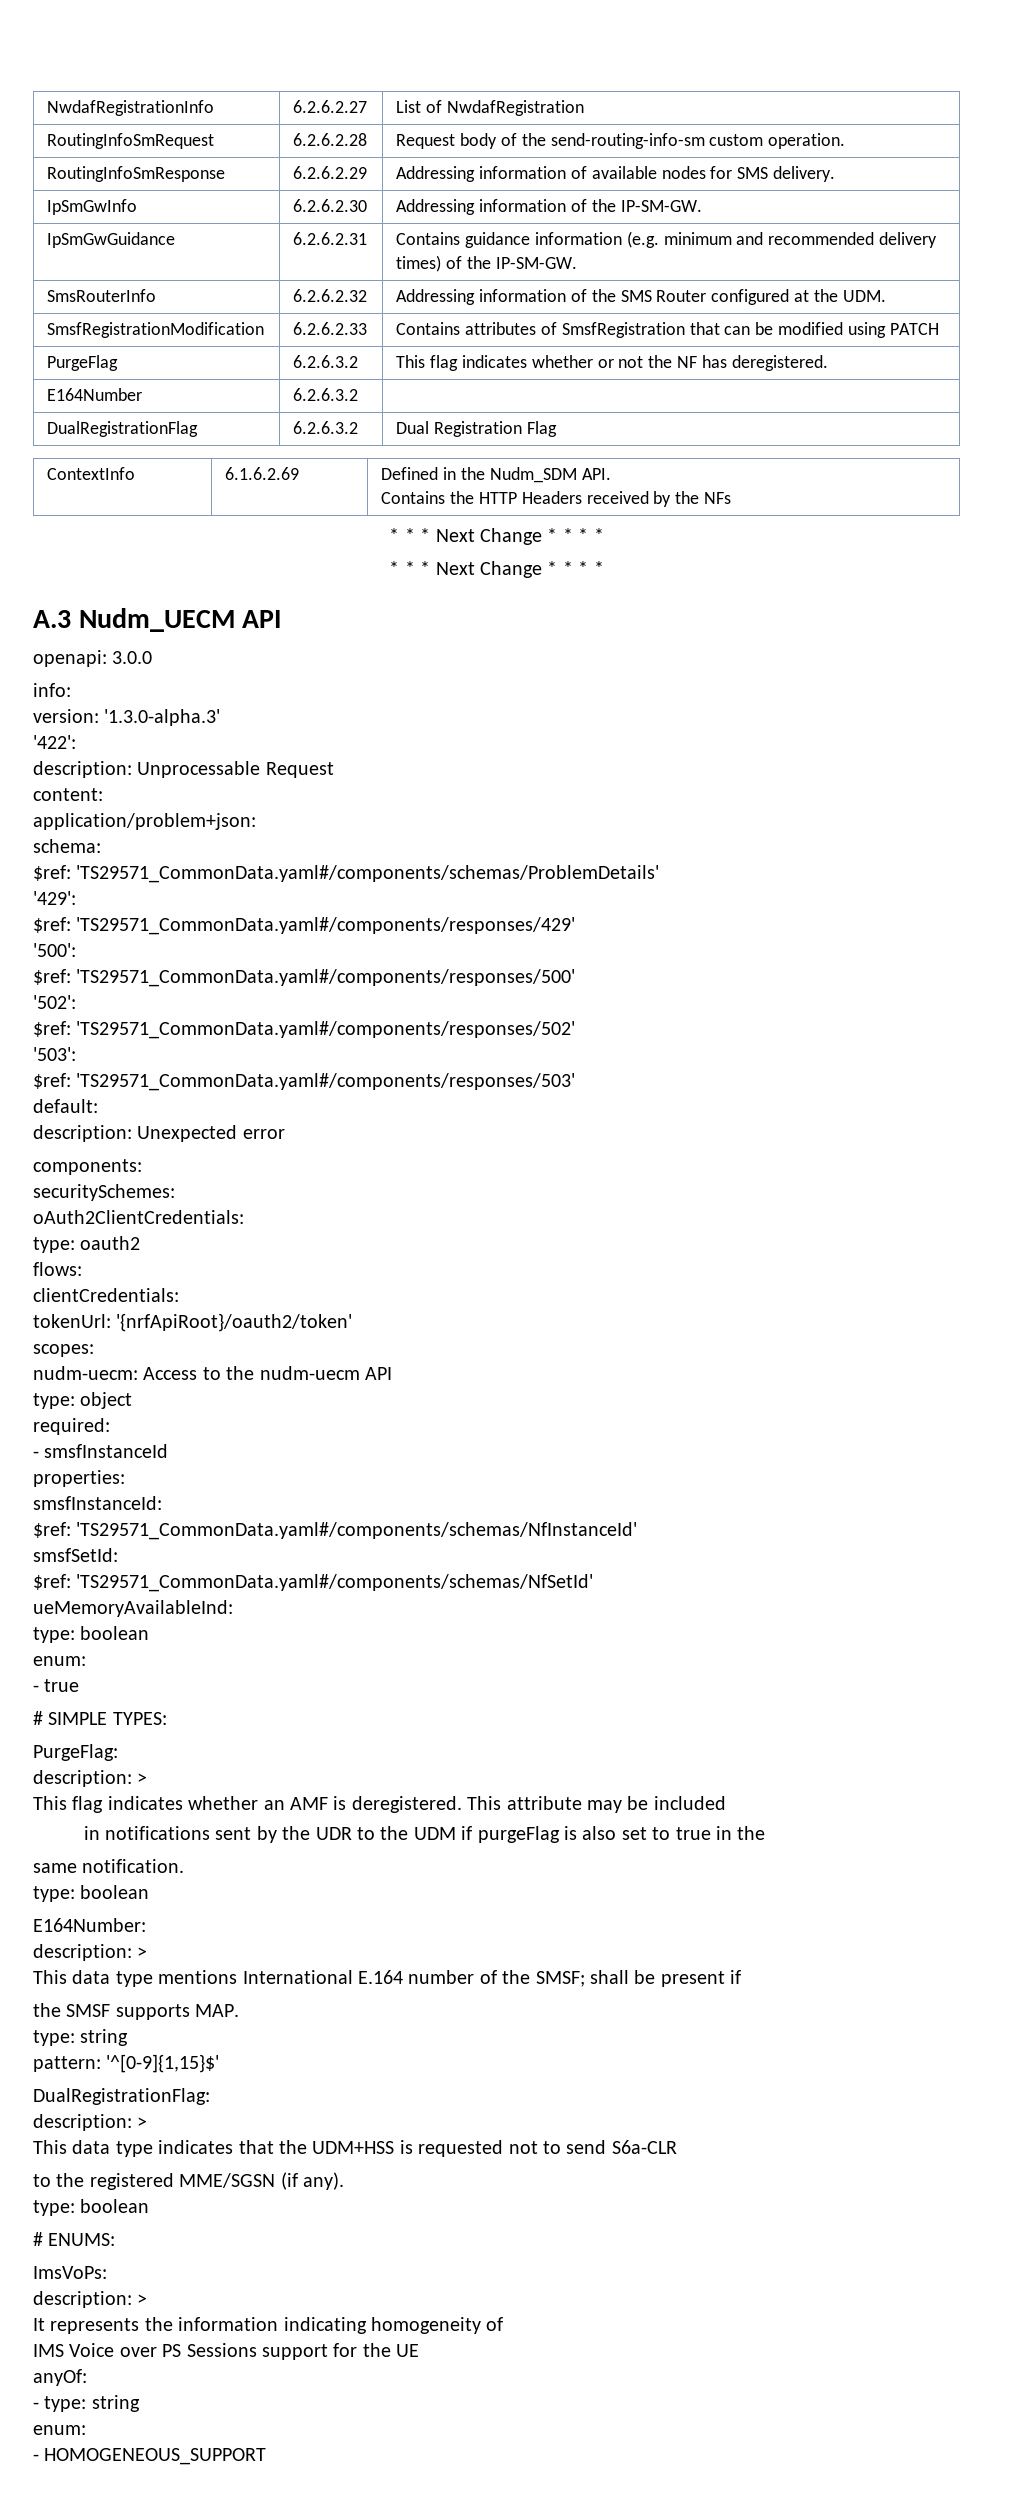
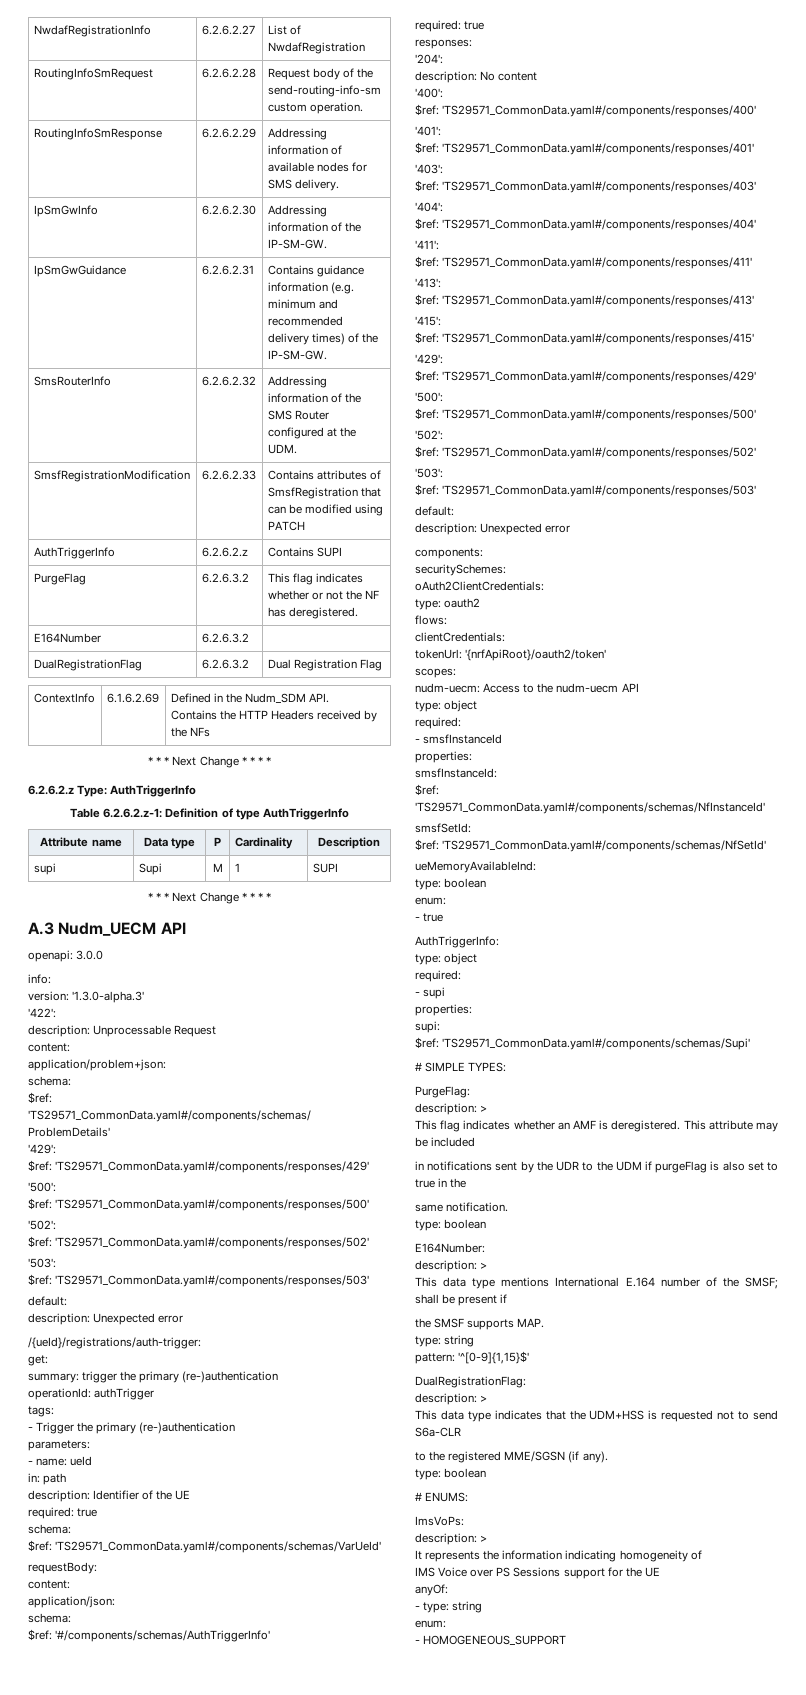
+ AuthTriggerInfo | 6.2.6.2.z | Contains SUPI
+ 6.2.6.2.z Type: AuthTriggerInfo
+ Table 6.2.6.2.z-1: Definition of type AuthTriggerInfo
+ Attribute name | Data type | P | Cardinality | Description
+ supi | Supi | M | 1 | SUPI
+ /{ueId}/registrations/auth-trigger:
+ get:
+ summary: trigger the primary (re-)authentication
+ operationId: authTrigger
+ tags:
+ - Trigger the primary (re-)authentication
+ parameters:
+ - name: ueId
+ in: path
+ description: Identifier of the UE
+ required: true
+ schema:
+ $ref: 'TS29571_CommonData.yaml#/components/schemas/VarUeId'
+ requestBody:
+ content:
+ application/json:
+ schema:
+ $ref: '#/components/schemas/AuthTriggerInfo'
+ required: true
+ responses:
+ '204':
+ description: No content
+ '400':
+ $ref: 'TS29571_CommonData.yaml#/components/responses/400'
+ '401':
+ $ref: 'TS29571_CommonData.yaml#/components/responses/401'
+ '403':
+ $ref: 'TS29571_CommonData.yaml#/components/responses/403'
+ '404':
+ $ref: 'TS29571_CommonData.yaml#/components/responses/404'
+ '411':
+ $ref: 'TS29571_CommonData.yaml#/components/responses/411'
+ '413':
+ $ref: 'TS29571_CommonData.yaml#/components/responses/413'
+ '415':
+ $ref: 'TS29571_CommonData.yaml#/components/responses/415'
+ '429':
+ $ref: 'TS29571_CommonData.yaml#/components/responses/429'
+ '500':
+ $ref: 'TS29571_CommonData.yaml#/components/responses/500'
+ '502':
+ $ref: 'TS29571_CommonData.yaml#/components/responses/502'
+ '503':
+ $ref: 'TS29571_CommonData.yaml#/components/responses/503'
+ default:
+ description: Unexpected error
+ AuthTriggerInfo:
+ type: object
+ required:
+ - supi
+ properties:
+ supi:
+ $ref: 'TS29571_CommonData.yaml#/components/schemas/Supi'

